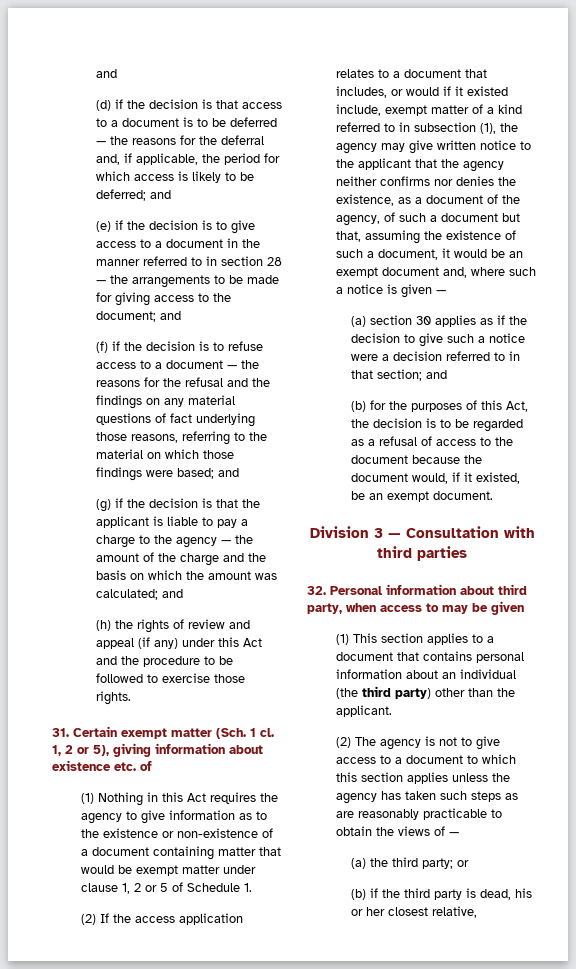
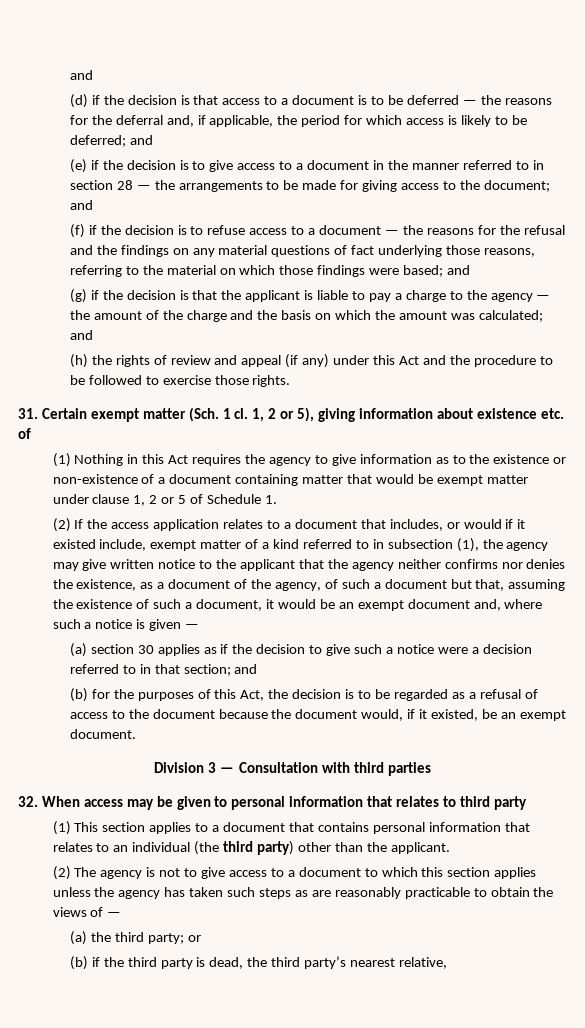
- 32. Personal information about third party, when access to may be given
+ 32. When access may be given to personal information that relates to third party
- (1) This section applies to a document that contains personal information about an individual (the third party) other than the applicant.
+ (1) This section applies to a document that contains personal information that relates to an individual (the third party) other than the applicant.
- (b) if the third party is dead, his or her closest relative,
+ (b) if the third party is dead, the third party’s nearest relative,

